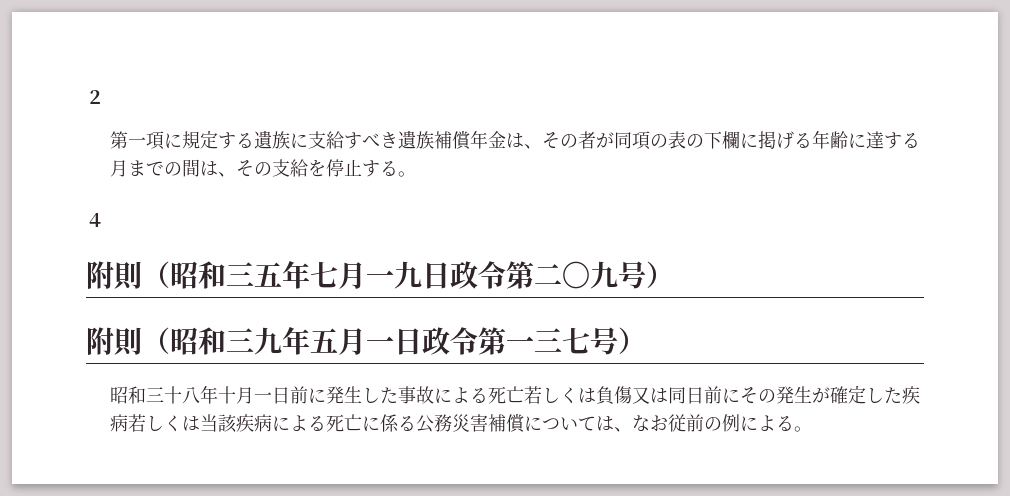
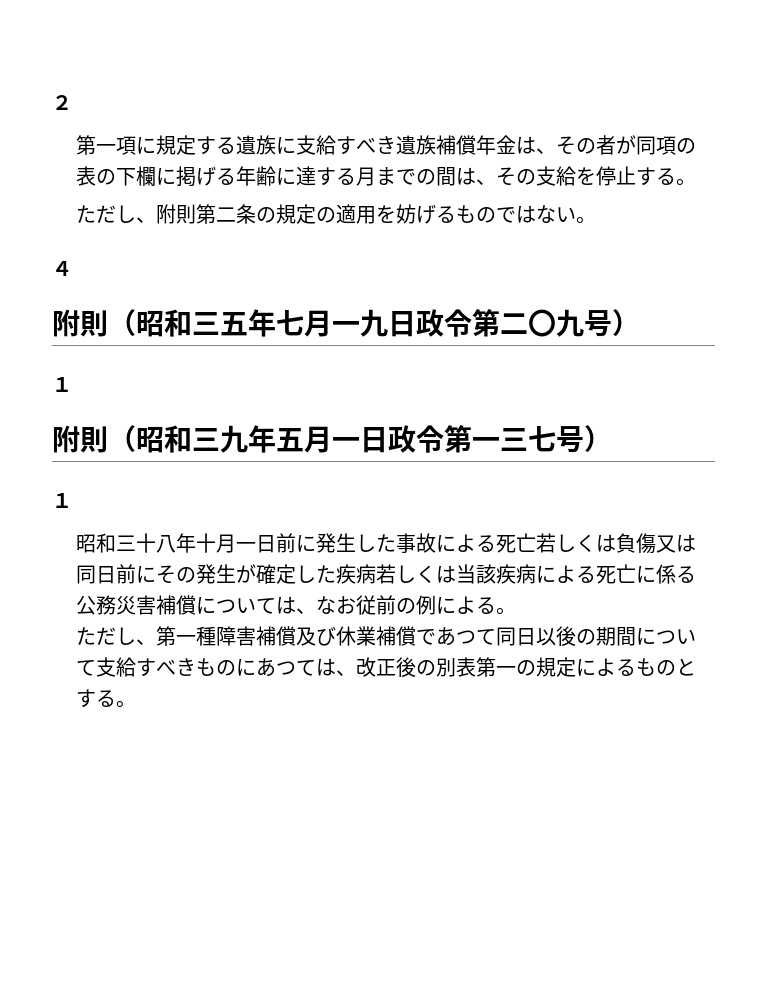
+ ただし、附則第二条の規定の適用を妨げるものではない。
  附則（昭和三五年七月一九日政令第二〇九号）
+ １
  附則（昭和三九年五月一日政令第一三七号）
+ １
+ ただし、第一種障害補償及び休業補償であつて同日以後の期間について支給すべきものにあつては、改正後の別表第一の規定によるものとする。

